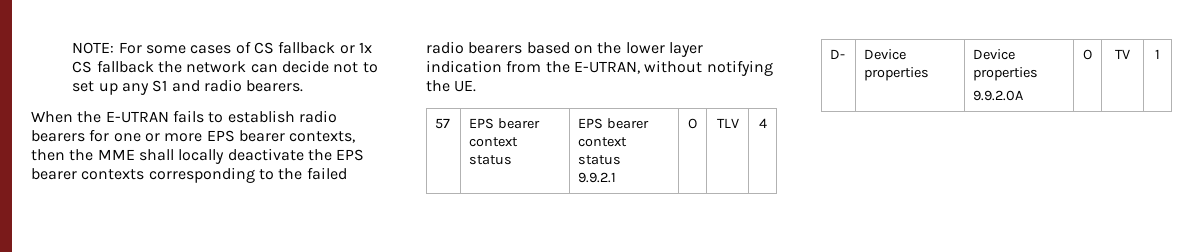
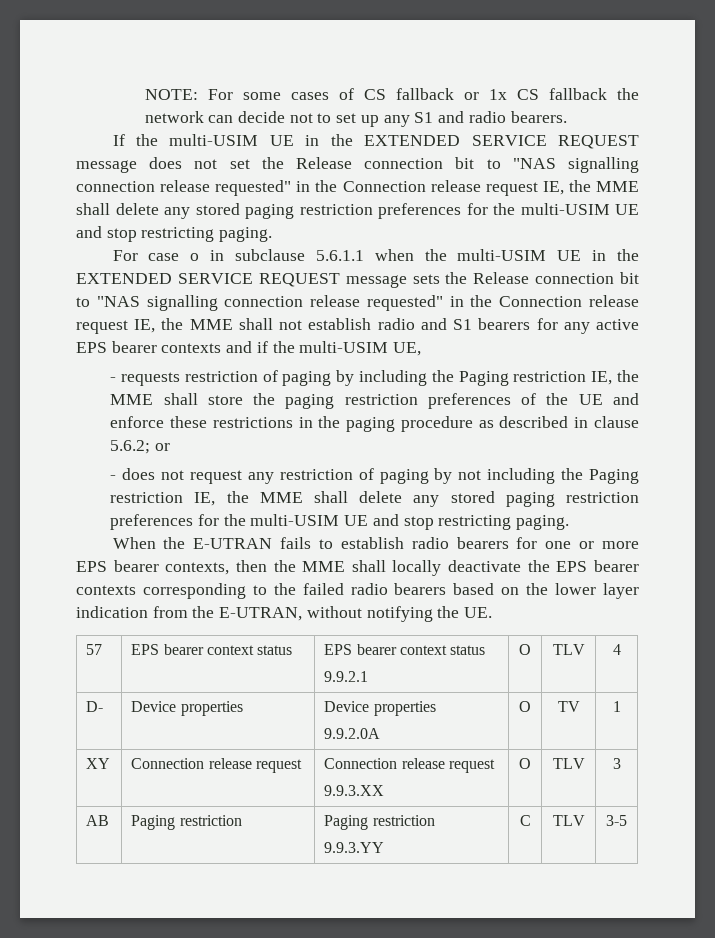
+ If the multi-USIM UE in the EXTENDED SERVICE REQUEST message does not set the Release connection bit to "NAS signalling connection release requested" in the Connection release request IE, the MME shall delete any stored paging restriction preferences for the multi-USIM UE and stop restricting paging.
+ For case o in subclause 5.6.1.1 when the multi-USIM UE in the EXTENDED SERVICE REQUEST message sets the Release connection bit to "NAS signalling connection release requested" in the Connection release request IE, the MME shall not establish radio and S1 bearers for any active EPS bearer contexts and if the multi-USIM UE,
+ - requests restriction of paging by including the Paging restriction IE, the MME shall store the paging restriction preferences of the UE and enforce these restrictions in the paging procedure as described in clause 5.6.2; or
+ - does not request any restriction of paging by not including the Paging restriction IE, the MME shall delete any stored paging restriction preferences for the multi-USIM UE and stop restricting paging.
+ XY | Connection release request | Connection release request
+ 9.9.3.XX | O | TLV | 3
+ AB | Paging restriction | Paging restriction
+ 9.9.3.YY | C | TLV | 3-5

